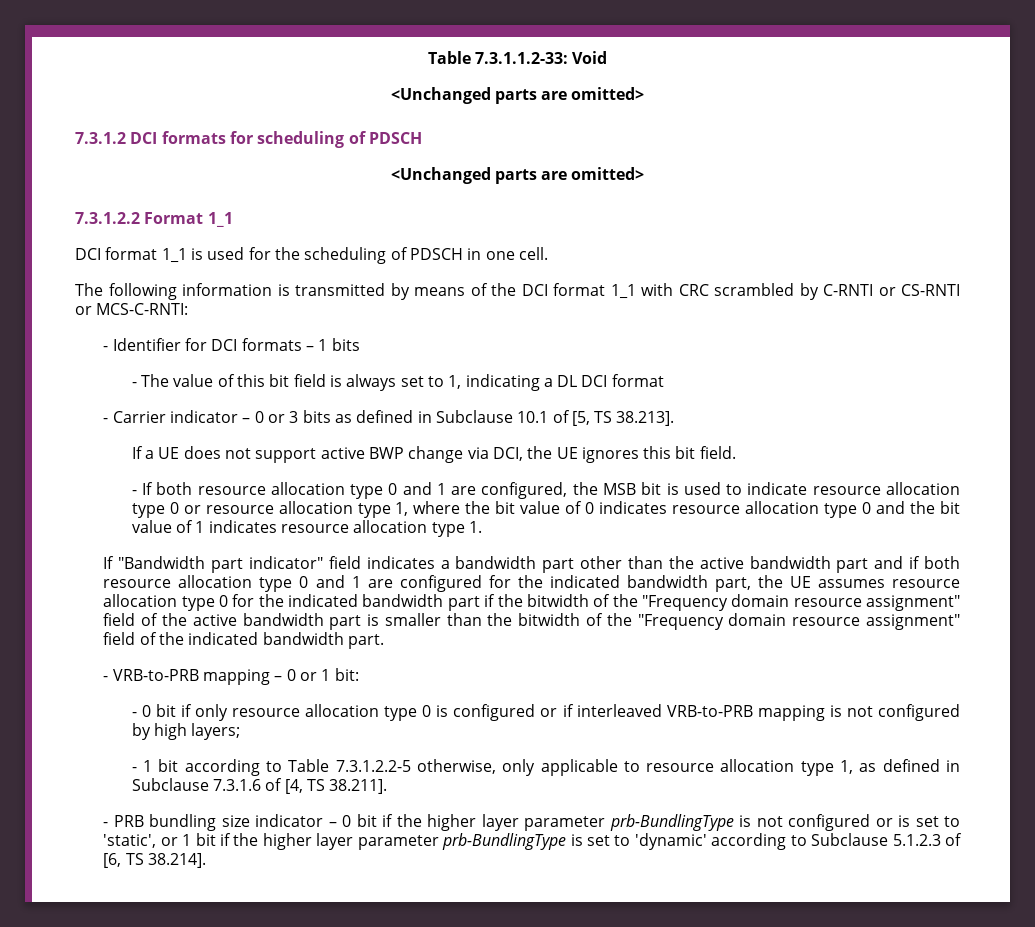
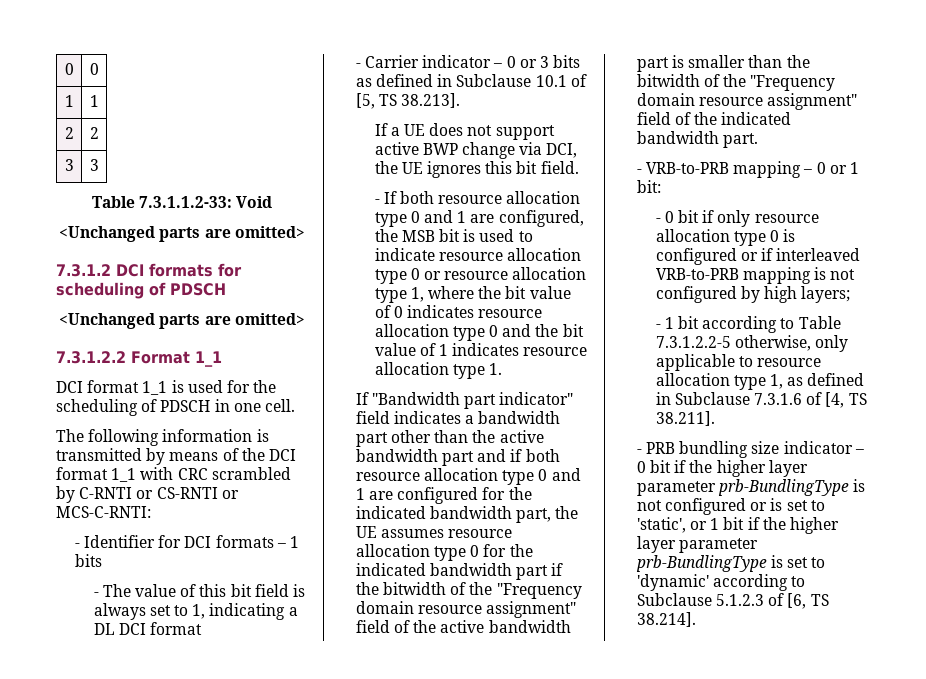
+ 0 | 0
+ 1 | 1
+ 2 | 2
+ 3 | 3

